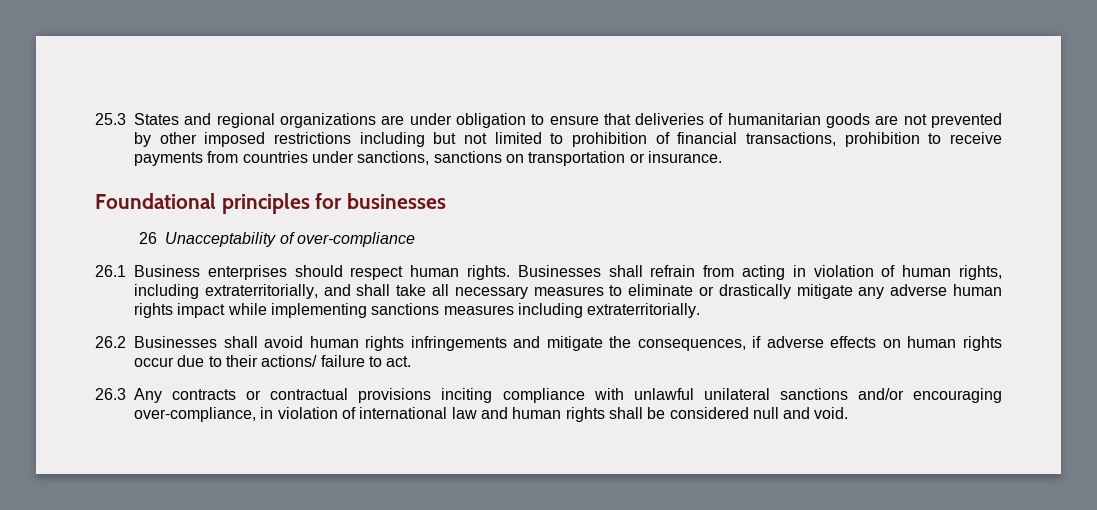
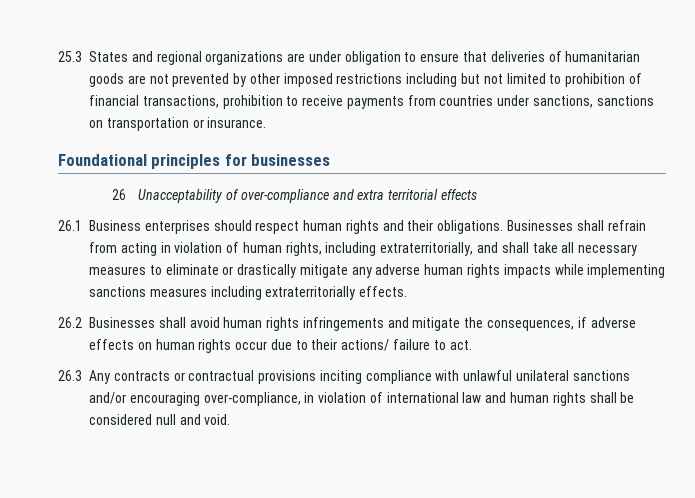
- 26 Unacceptability of over-compliance
+ 26 Unacceptability of over-compliance and extra territorial effects
- 26.1 Business enterprises should respect human rights.
+ 26.1 Business enterprises should respect human rights and their obligations.
- Businesses shall refrain from acting in violation of human rights, including extraterritorially, and shall take all necessary measures to eliminate or drastically mitigate any adverse human rights impact while implementing sanctions measures including extraterritorially.
+ Businesses shall refrain from acting in violation of human rights, including extraterritorially, and shall take all necessary measures to eliminate or drastically mitigate any adverse human rights impacts while implementing sanctions measures including extraterritorially effects.

